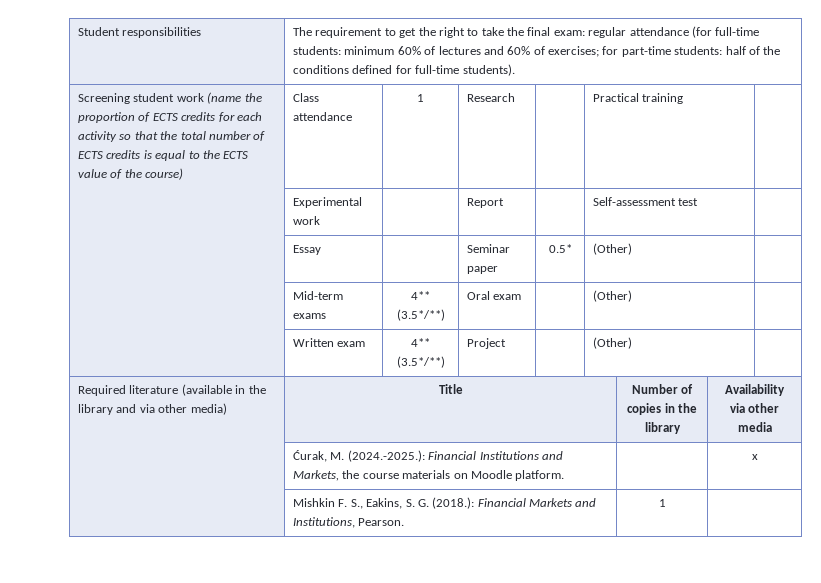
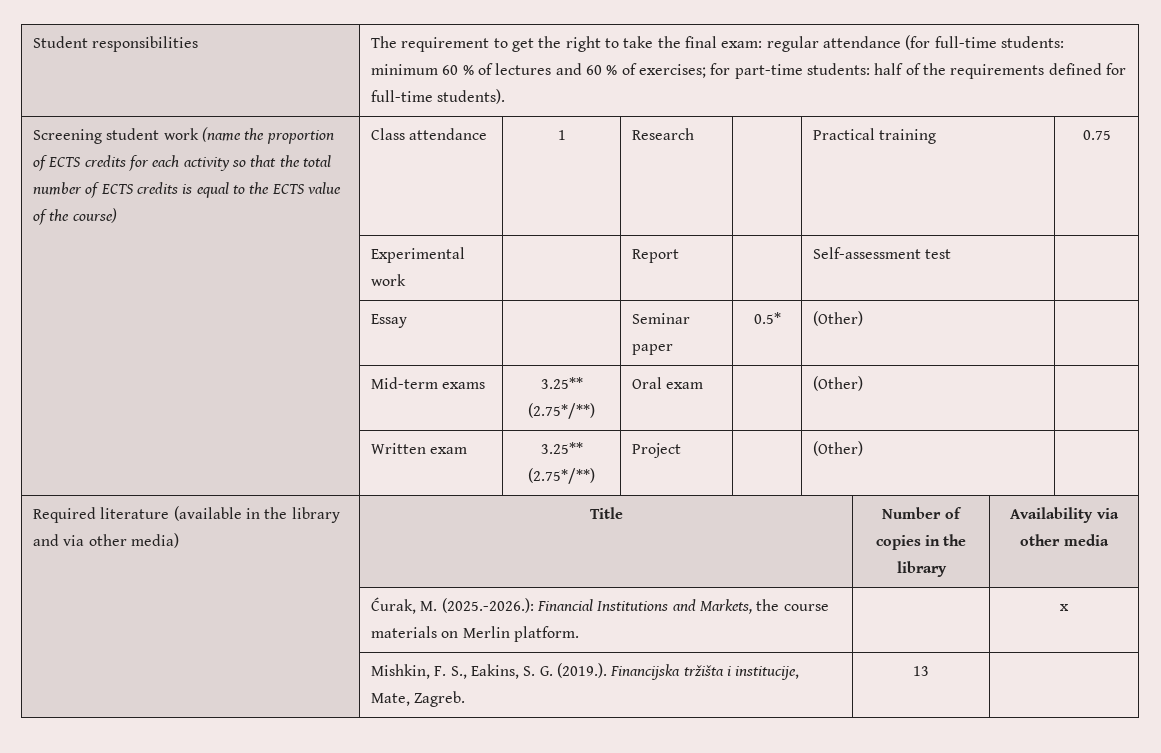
- Student responsibilities | The requirement to get the right to take the final exam: regular attendance (for full-time students: minimum 60% of lectures and 60% of exercises; for part-time students: half of the conditions defined for full-time students).
+ Student responsibilities | The requirement to get the right to take the final exam: regular attendance (for full-time students: minimum 60 % of lectures and 60 % of exercises; for part-time students: half of the requirements defined for full-time students).
- Screening student work (name the proportion of ECTS credits for each activity so that the total number of ECTS credits is equal to the ECTS value of the course) | Class attendance | 1 | Research | | Practical training |
+ Screening student work (name the proportion of ECTS credits for each activity so that the total number of ECTS credits is equal to the ECTS value of the course) | Class attendance | 1 | Research | | Practical training | 0.75
- | Mid-term exams | 4** (3.5*/**) | Oral exam | | (Other) |
+ | Mid-term exams | 3.25** (2.75*/**) | Oral exam | | (Other) |
- | Written exam | 4** (3.5*/**) | Project | | (Other) |
+ | Written exam | 3.25** (2.75*/**) | Project | | (Other) |
- | Ćurak, M. (2024.-2025.): Financial Institutions and Markets, the course materials on Moodle platform. | | x
+ | Ćurak, M. (2025.-2026.): Financial Institutions and Markets, the course materials on Merlin platform. | | x
- | Mishkin F. S., Eakins, S. G. (2018.): Financial Markets and Institutions, Pearson. | 1 |
+ | Mishkin, F. S., Eakins, S. G. (2019.). Financijska tržišta i institucije, Mate, Zagreb. | 13 |

